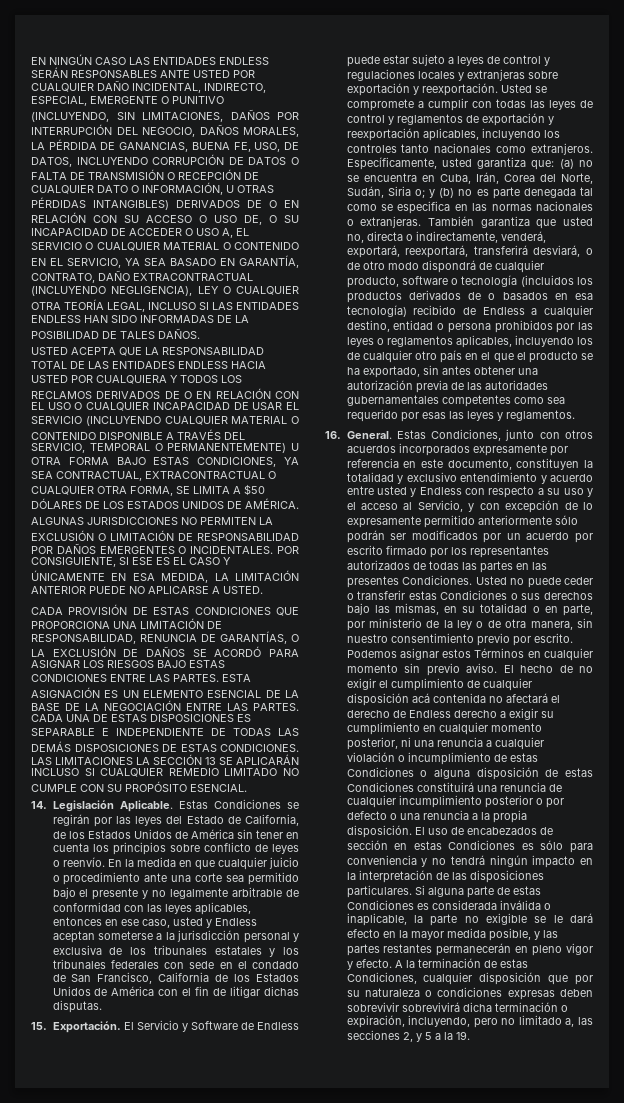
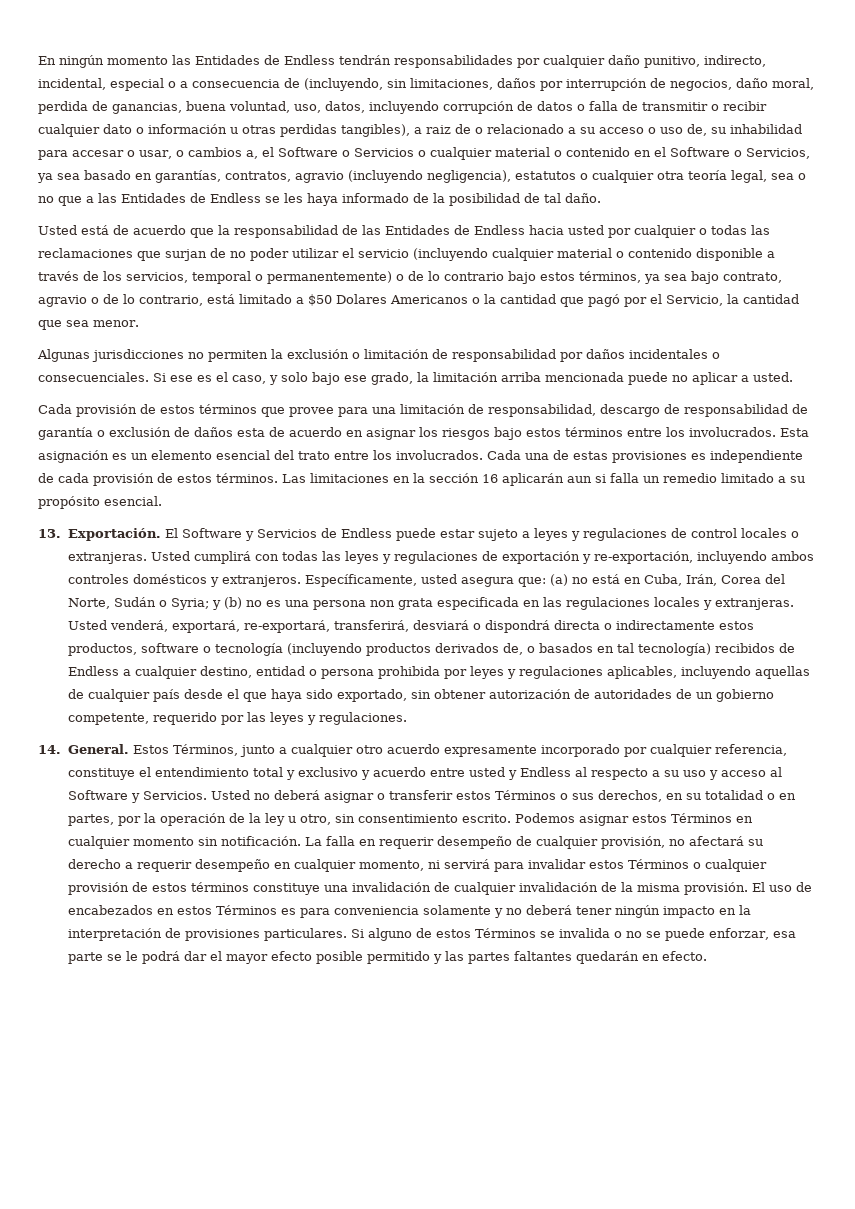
- EN NINGÚN CASO LAS ENTIDADES ENDLESS SERÁN RESPONSABLES ANTE USTED POR CUALQUIER DAÑO INCIDENTAL, INDIRECTO, ESPECIAL, EMERGENTE O PUNITIVO (INCLUYENDO, SIN LIMITACIONES, DAÑOS POR INTERRUPCIÓN DEL NEGOCIO, DAÑOS MORALES, LA PÉRDIDA DE GANANCIAS, BUENA FE, USO, DE DATOS, INCLUYENDO CORRUPCIÓN DE DATOS O FALTA DE TRANSMISIÓN O RECEPCIÓN DE CUALQUIER DATO O INFORMACIÓN, U OTRAS PÉRDIDAS INTANGIBLES) DERIVADOS DE O EN RELACIÓN CON SU ACCESO O USO DE, O SU INCAPACIDAD DE ACCEDER O USO A, EL SERVICIO O CUALQUIER MATERIAL O CONTENIDO EN EL SERVICIO, YA SEA BASADO EN GARANTÍA, CONTRATO, DAÑO EXTRACONTRACTUAL (INCLUYENDO NEGLIGENCIA), LEY O CUALQUIER OTRA TEORÍA LEGAL, INCLUSO SI LAS ENTIDADES ENDLESS HAN SIDO INFORMADAS DE LA POSIBILIDAD DE TALES DAÑOS.
- USTED ACEPTA QUE LA RESPONSABILIDAD TOTAL DE LAS ENTIDADES ENDLESS HACIA USTED POR CUALQUIERA Y TODOS LOS RECLAMOS DERIVADOS DE O EN RELACIÓN CON EL USO O CUALQUIER INCAPACIDAD DE USAR EL SERVICIO (INCLUYENDO CUALQUIER MATERIAL O CONTENIDO DISPONIBLE A TRAVÉS DEL SERVICIO, TEMPORAL O PERMANENTEMENTE) U OTRA FORMA BAJO ESTAS CONDICIONES, YA SEA CONTRACTUAL, EXTRACONTRACTUAL O CUALQUIER OTRA FORMA, SE LIMITA A $50 DÓLARES DE LOS ESTADOS UNIDOS DE AMÉRICA.
- ALGUNAS JURISDICCIONES NO PERMITEN LA EXCLUSIÓN O LIMITACIÓN DE RESPONSABILIDAD POR DAÑOS EMERGENTES O INCIDENTALES. POR CONSIGUIENTE, SI ESE ES EL CASO Y ÚNICAMENTE EN ESA MEDIDA, LA LIMITACIÓN ANTERIOR PUEDE NO APLICARSE A USTED.
- CADA PROVISIÓN DE ESTAS CONDICIONES QUE PROPORCIONA UNA LIMITACIÓN DE RESPONSABILIDAD, RENUNCIA DE GARANTÍAS, O LA EXCLUSIÓN DE DAÑOS SE ACORDÓ PARA ASIGNAR LOS RIESGOS BAJO ESTAS CONDICIONES ENTRE LAS PARTES. ESTA ASIGNACIÓN ES UN ELEMENTO ESENCIAL DE LA BASE DE LA NEGOCIACIÓN ENTRE LAS PARTES. CADA UNA DE ESTAS DISPOSICIONES ES SEPARABLE E INDEPENDIENTE DE TODAS LAS DEMÁS DISPOSICIONES DE ESTAS CONDICIONES. LAS LIMITACIONES LA SECCIÓN 13 SE APLICARÁN INCLUSO SI CUALQUIER REMEDIO LIMITADO NO CUMPLE CON SU PROPÓSITO ESENCIAL.
- 14. Legislación Aplicable. Estas Condiciones se regirán por las leyes del Estado de California, de los Estados Unidos de América sin tener en cuenta los principios sobre conflicto de leyes o reenvío. En la medida en que cualquier juicio o procedimiento ante una corte sea permitido bajo el presente y no legalmente arbitrable de conformidad con las leyes aplicables, entonces en ese caso, usted y Endless aceptan someterse a la jurisdicción personal y exclusiva de los tribunales estatales y los tribunales federales con sede en el condado de San Francisco, California de los Estados Unidos de América con el fin de litigar dichas disputas.
- 15. Exportación. El Servicio y Software de Endless puede estar sujeto a leyes de control y regulaciones locales y extranjeras sobre exportación y reexportación. Usted se compromete a cumplir con todas las leyes de control y reglamentos de exportación y reexportación aplicables, incluyendo los controles tanto nacionales como extranjeros.
+ En ningún momento las Entidades de Endless tendrán responsabilidades por cualquier daño punitivo, indirecto, incidental, especial o a consecuencia de (incluyendo, sin limitaciones, daños por interrupción de negocios, daño moral, perdida de ganancias, buena voluntad, uso, datos, incluyendo corrupción de datos o falla de transmitir o recibir cualquier dato o información u otras perdidas tangibles), a raiz de o relacionado a su acceso o uso de, su inhabilidad para accesar o usar, o cambios a, el Software o Servicios o cualquier material o contenido en el Software o Servicios, ya sea basado en garantías, contratos, agravio (incluyendo negligencia), estatutos o cualquier otra teoría legal, sea o no que a las Entidades de Endless se les haya informado de la posibilidad de tal daño.
+ Usted está de acuerdo que la responsabilidad de las Entidades de Endless hacia usted por cualquier o todas las reclamaciones que surjan de no poder utilizar el servicio (incluyendo cualquier material o contenido disponible a través de los servicios, temporal o permanentemente) o de lo contrario bajo estos términos, ya sea bajo contrato, agravio o de lo contrario, está limitado a $50 Dolares Americanos o la cantidad que pagó por el Servicio, la cantidad que sea menor.
+ Algunas jurisdicciones no permiten la exclusión o limitación de responsabilidad por daños incidentales o consecuenciales. Si ese es el caso, y solo bajo ese grado, la limitación arriba mencionada puede no aplicar a usted.
+ Cada provisión de estos términos que provee para una limitación de responsabilidad, descargo de responsabilidad de garantía o exclusión de daños esta de acuerdo en asignar los riesgos bajo estos términos entre los involucrados. Esta asignación es un elemento esencial del trato entre los involucrados. Cada una de estas provisiones es independiente de cada provisión de estos términos. Las limitaciones en la sección 16 aplicarán aun si falla un remedio limitado a su propósito esencial.
+ 13. Exportación. El Software y Servicios de Endless puede estar sujeto a leyes y regulaciones de control locales o extranjeras. Usted cumplirá con todas las leyes y regulaciones de exportación y re-exportación, incluyendo ambos controles domésticos y extranjeros.
- Específicamente, usted garantiza que: (a) no se encuentra en Cuba, Irán, Corea del Norte, Sudán, Siria o; y (b) no es parte denegada tal como se especifica en las normas nacionales o extranjeras. También garantiza que usted no, directa o indirectamente, venderá, exportará, reexportará, transferirá desviará, o de otro modo dispondrá de cualquier producto, software o tecnología (incluidos los productos derivados de o basados en esa tecnología) recibido de Endless a cualquier destino, entidad o persona prohibidos por las leyes o reglamentos aplicables, incluyendo los de cualquier otro país en el que el producto se ha exportado, sin antes obtener una autorización previa de las autoridades gubernamentales competentes como sea requerido por esas las leyes y reglamentos.
- 16. General. Estas Condiciones, junto con otros acuerdos incorporados expresamente por referencia en este documento, constituyen la totalidad y exclusivo entendimiento y acuerdo entre usted y Endless con respecto a su uso y el acceso al Servicio, y con excepción de lo expresamente permitido anteriormente sólo podrán ser modificados por un acuerdo por escrito firmado por los representantes autorizados de todas las partes en las presentes Condiciones. Usted no puede ceder o transferir estas Condiciones o sus derechos bajo las mismas, en su totalidad o en parte, por ministerio de la ley o de otra manera, sin nuestro consentimiento previo por escrito.
+ Específicamente, usted asegura que: (a) no está en Cuba, Irán, Corea del Norte, Sudán o Syria; y (b) no es una persona non grata especificada en las regulaciones locales y extranjeras. Usted venderá, exportará, re-exportará, transferirá, desviará o dispondrá directa o indirectamente estos productos, software o tecnología (incluyendo productos derivados de, o basados en tal tecnología) recibidos de Endless a cualquier destino, entidad o persona prohibida por leyes y regulaciones aplicables, incluyendo aquellas de cualquier país desde el que haya sido exportado, sin obtener autorización de autoridades de un gobierno competente, requerido por las leyes y regulaciones.
+ 14. General. Estos Términos, junto a cualquier otro acuerdo expresamente incorporado por cualquier referencia, constituye el entendimiento total y exclusivo y acuerdo entre usted y Endless al respecto a su uso y acceso al Software y Servicios. Usted no deberá asignar o transferir estos Términos o sus derechos, en su totalidad o en partes, por la operación de la ley u otro, sin consentimiento escrito.
- Podemos asignar estos Términos en cualquier momento sin previo aviso. El hecho de no exigir el cumplimiento de cualquier disposición acá contenida no afectará el derecho de Endless derecho a exigir su cumplimiento en cualquier momento posterior, ni una renuncia a cualquier violación o incumplimiento de estas Condiciones o alguna disposición de estas Condiciones constituirá una renuncia de cualquier incumplimiento posterior o por defecto o una renuncia a la propia disposición. El uso de encabezados de sección en estas Condiciones es sólo para conveniencia y no tendrá ningún impacto en la interpretación de las disposiciones particulares. Si alguna parte de estas Condiciones es considerada inválida o inaplicable, la parte no exigible se le dará efecto en la mayor medida posible, y las partes restantes permanecerán en pleno vigor y efecto. A la terminación de estas Condiciones, cualquier disposición que por su naturaleza o condiciones expresas deben sobrevivir sobrevivirá dicha terminación o expiración, incluyendo, pero no limitado a, las secciones 2, y 5 a la 19.
+ Podemos asignar estos Términos en cualquier momento sin notificación. La falla en requerir desempeño de cualquier provisión, no afectará su derecho a requerir desempeño en cualquier momento, ni servirá para invalidar estos Términos o cualquier provisión de estos términos constituye una invalidación de cualquier invalidación de la misma provisión. El uso de encabezados en estos Términos es para conveniencia solamente y no deberá tener ningún impacto en la interpretación de provisiones particulares. Si alguno de estos Términos se invalida o no se puede enforzar, esa parte se le podrá dar el mayor efecto posible permitido y las partes faltantes quedarán en efecto.

